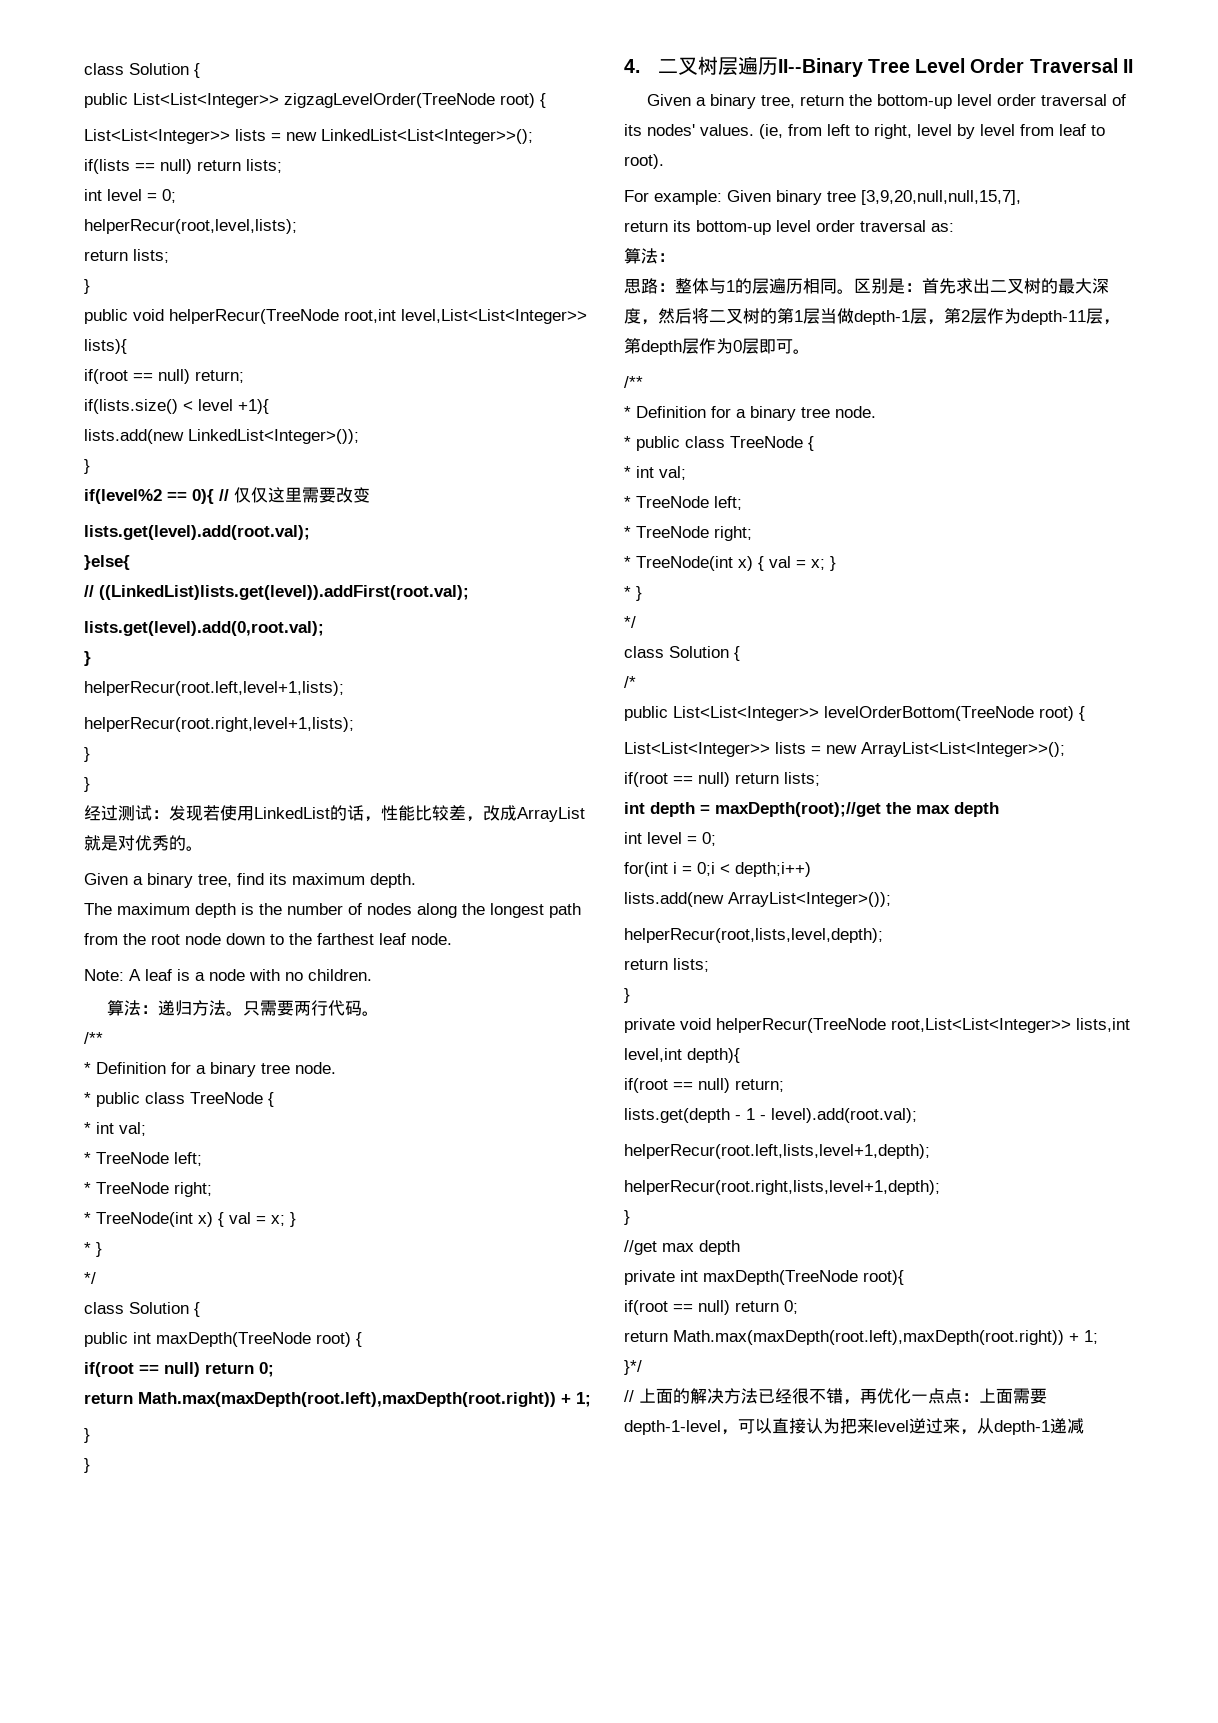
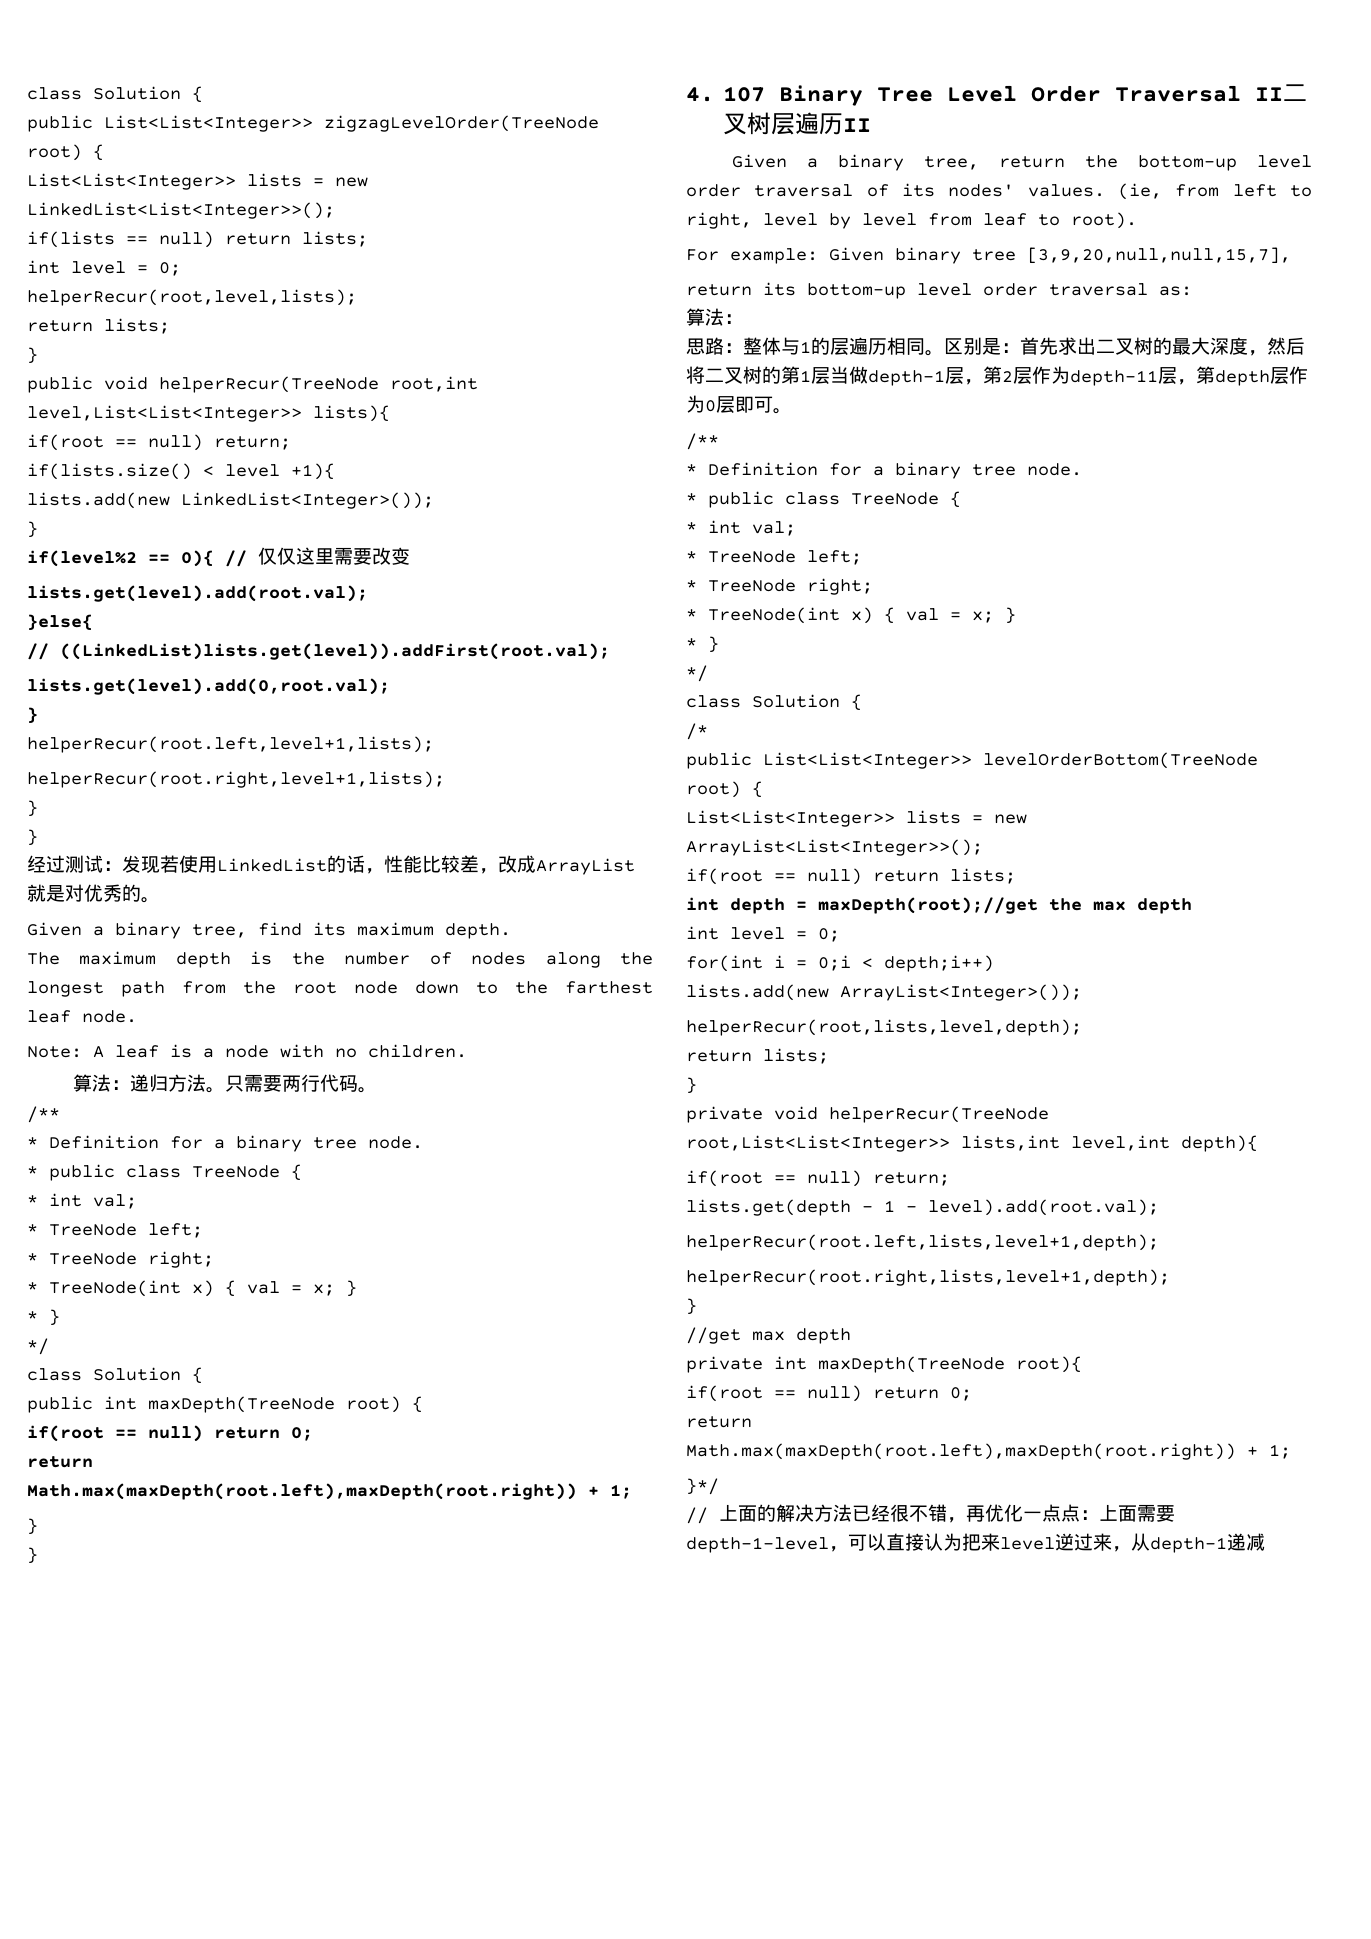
- 4.二叉树层遍历II--Binary Tree Level Order Traversal II
+ 4. 107 Binary Tree Level Order Traversal II二叉树层遍历II

